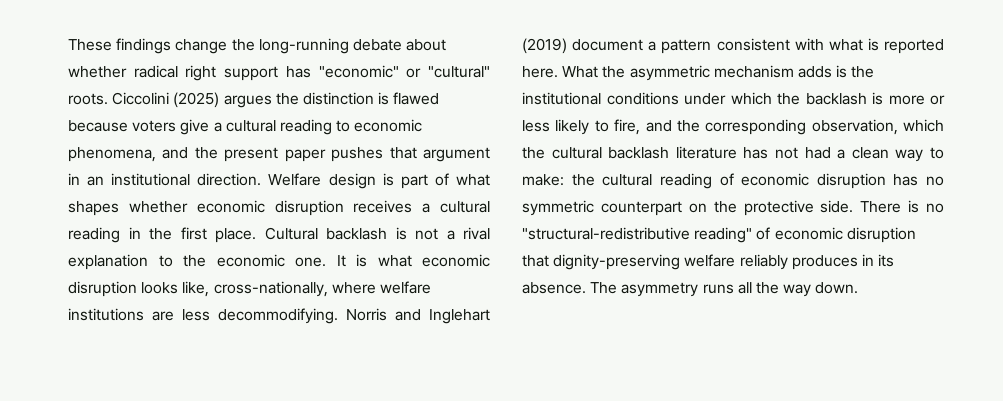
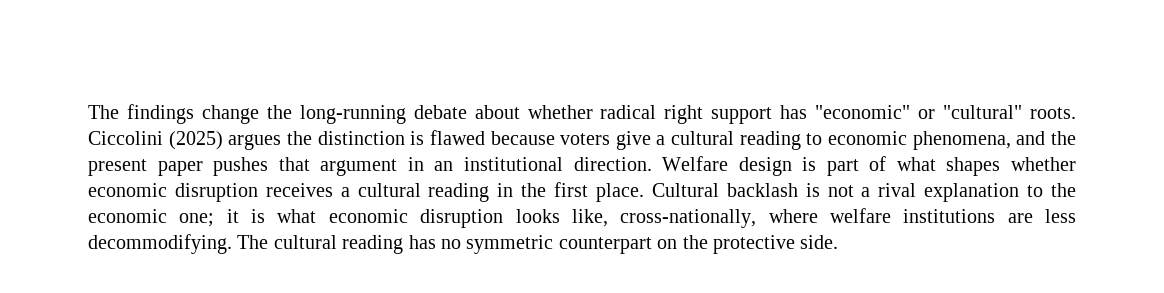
- These findings change the long-running debate about whether radical right support has "economic" or "cultural" roots.
+ The findings change the long-running debate about whether radical right support has "economic" or "cultural" roots.
- Cultural backlash is not a rival explanation to the economic one. It is what economic disruption looks like, cross-nationally, where welfare institutions are less decommodifying.
+ Cultural backlash is not a rival explanation to the economic one; it is what economic disruption looks like, cross-nationally, where welfare institutions are less decommodifying.
- Norris and Inglehart (2019) document a pattern consistent with what is reported here. What the asymmetric mechanism adds is the institutional conditions under which the backlash is more or less likely to fire, and the corresponding observation, which the cultural backlash literature has not had a clean way to make: the cultural reading of economic disruption has no symmetric counterpart on the protective side. There is no "structural-redistributive reading" of economic disruption that dignity-preserving welfare reliably produces in its absence. The asymmetry runs all the way down.
+ The cultural reading has no symmetric counterpart on the protective side.

